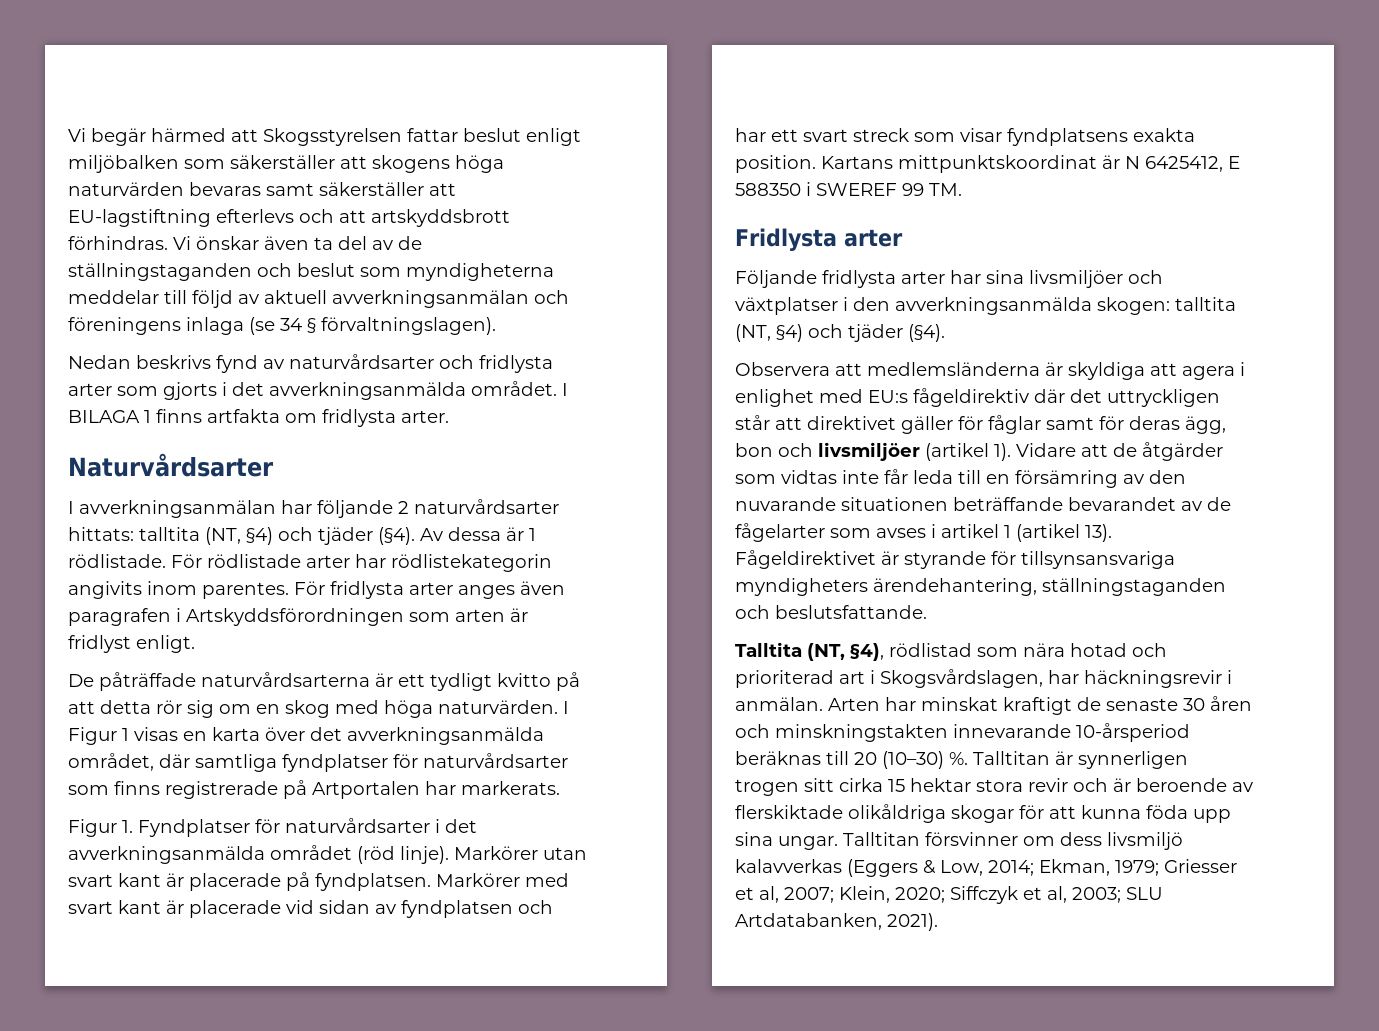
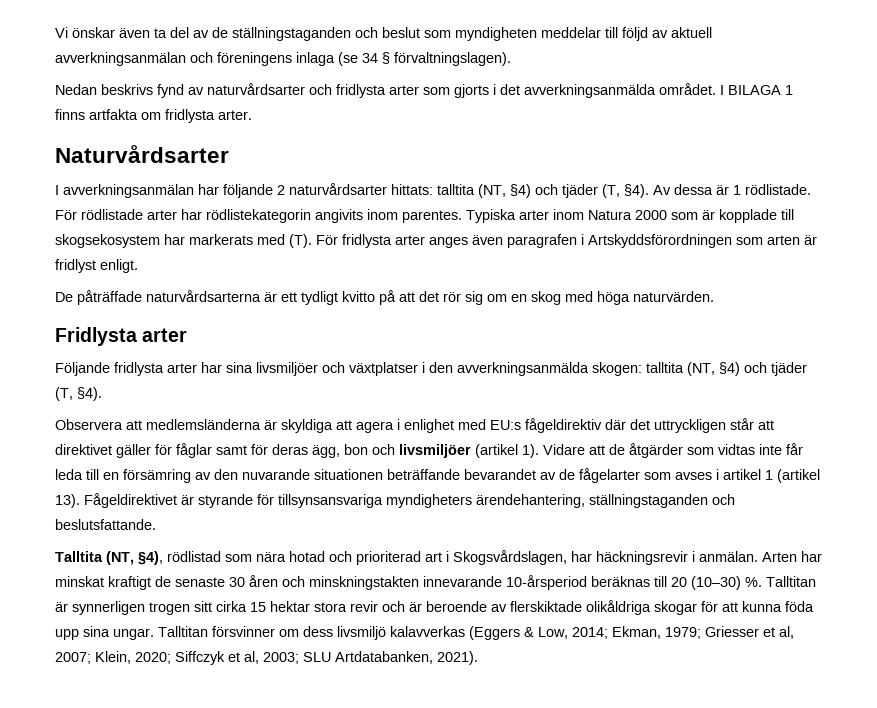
- Vi begär härmed att Skogsstyrelsen fattar beslut enligt miljöbalken som säkerställer att skogens höga naturvärden bevaras samt säkerställer att EU-lagstiftning efterlevs och att artskyddsbrott förhindras. Vi önskar även ta del av de ställningstaganden och beslut som myndigheterna meddelar till följd av aktuell avverkningsanmälan och föreningens inlaga (se 34 § förvaltningslagen).
+ Vi önskar även ta del av de ställningstaganden och beslut som myndigheten meddelar till följd av aktuell avverkningsanmälan och föreningens inlaga (se 34 § förvaltningslagen).
- I avverkningsanmälan har följande 2 naturvårdsarter hittats: talltita (NT, §4) och tjäder (§4).
+ I avverkningsanmälan har följande 2 naturvårdsarter hittats: talltita (NT, §4) och tjäder (T, §4).
- För fridlysta arter anges även paragrafen i Artskyddsförordningen som arten är fridlyst enligt.
+ Typiska arter inom Natura 2000 som är kopplade till skogsekosystem har markerats med (T). För fridlysta arter anges även paragrafen i Artskyddsförordningen som arten är fridlyst enligt.
- De påträffade naturvårdsarterna är ett tydligt kvitto på att detta rör sig om en skog med höga naturvärden. I Figur 1 visas en karta över det avverkningsanmälda området, där samtliga fyndplatser för naturvårdsarter som finns registrerade på Artportalen har markerats.
- Figur 1. Fyndplatser för naturvårdsarter i det avverkningsanmälda området (röd linje). Markörer utan svart kant är placerade på fyndplatsen. Markörer med svart kant är placerade vid sidan av fyndplatsen och har ett svart streck som visar fyndplatsens exakta position. Kartans mittpunktskoordinat är N 6425412, E 588350 i SWEREF 99 TM.
+ De påträffade naturvårdsarterna är ett tydligt kvitto på att det rör sig om en skog med höga naturvärden.
- Följande fridlysta arter har sina livsmiljöer och växtplatser i den avverkningsanmälda skogen: talltita (NT, §4) och tjäder (§4).
+ Följande fridlysta arter har sina livsmiljöer och växtplatser i den avverkningsanmälda skogen: talltita (NT, §4) och tjäder (T, §4).

